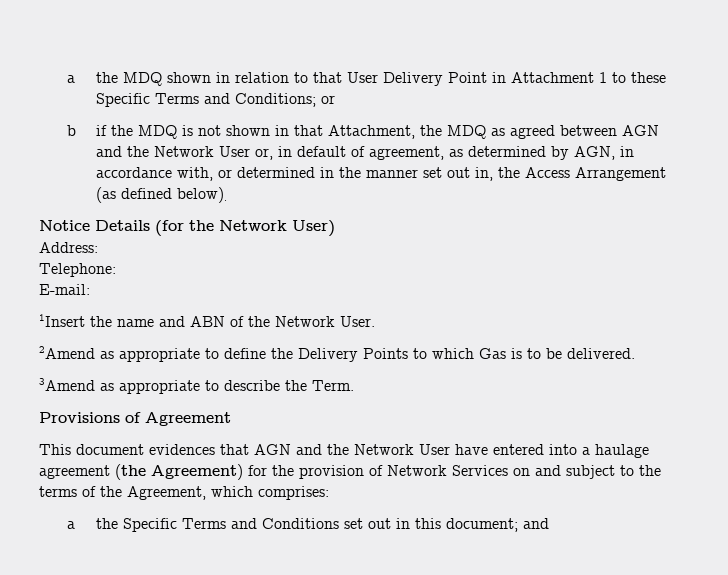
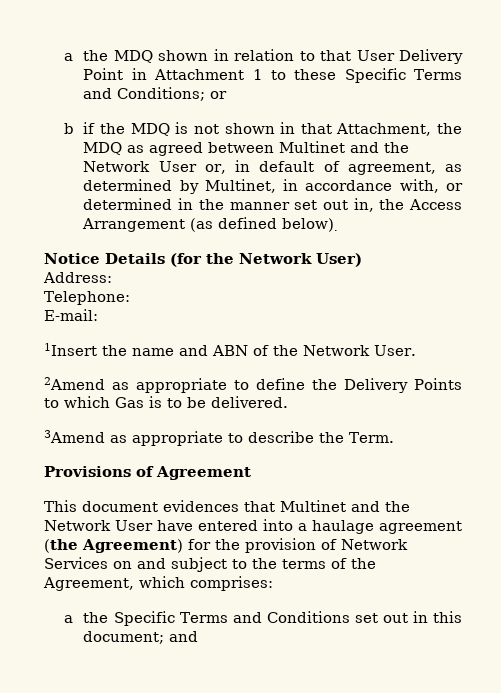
- b if the MDQ is not shown in that Attachment, the MDQ as agreed between AGN and the Network User or, in default of agreement, as determined by AGN, in accordance with, or determined in the manner set out in, the Access Arrangement (as defined below).
+ b if the MDQ is not shown in that Attachment, the MDQ as agreed between Multinet and the Network User or, in default of agreement, as determined by Multinet, in accordance with, or determined in the manner set out in, the Access Arrangement (as defined below).
- This document evidences that AGN and the Network User have entered into a haulage agreement (the Agreement) for the provision of Network Services on and subject to the terms of the Agreement, which comprises:
+ This document evidences that Multinet and the Network User have entered into a haulage agreement (the Agreement) for the provision of Network Services on and subject to the terms of the Agreement, which comprises:

